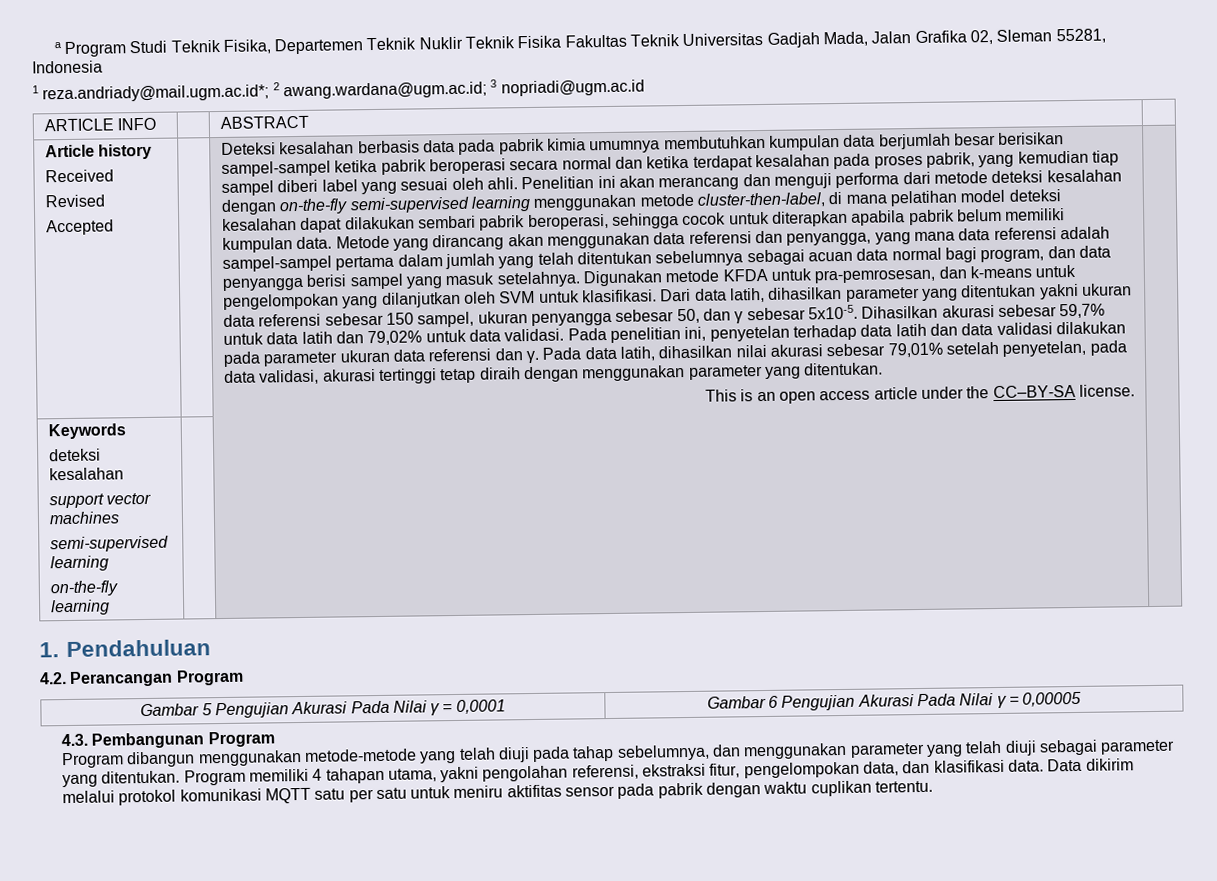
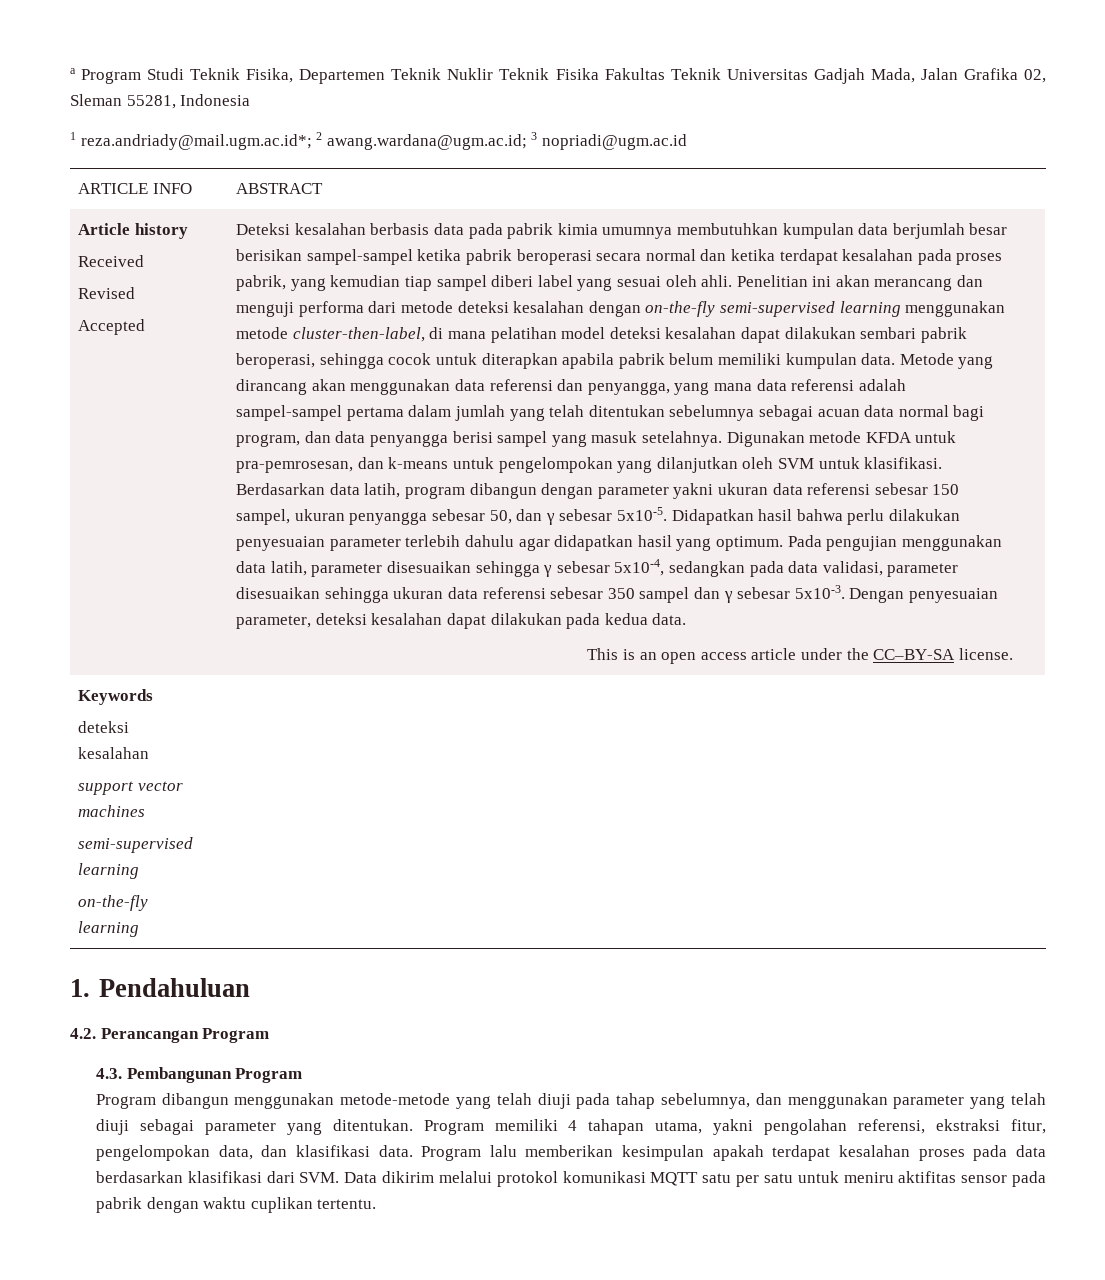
- Dari data latih, dihasilkan parameter yang ditentukan yakni ukuran data referensi sebesar 150 sampel, ukuran penyangga sebesar 50, dan γ sebesar 5x10-5.
+ Berdasarkan data latih, program dibangun dengan parameter yakni ukuran data referensi sebesar 150 sampel, ukuran penyangga sebesar 50, dan γ sebesar 5x10-5.
- Dihasilkan akurasi sebesar 59,7% untuk data latih dan 79,02% untuk data validasi. Pada penelitian ini, penyetelan terhadap data latih dan data validasi dilakukan pada parameter ukuran data referensi dan γ. Pada data latih, dihasilkan nilai akurasi sebesar 79,01% setelah penyetelan, pada data validasi, akurasi tertinggi tetap diraih dengan menggunakan parameter yang ditentukan.
+ Didapatkan hasil bahwa perlu dilakukan penyesuaian parameter terlebih dahulu agar didapatkan hasil yang optimum. Pada pengujian menggunakan data latih, parameter disesuaikan sehingga γ sebesar 5x10-4, sedangkan pada data validasi, parameter disesuaikan sehingga ukuran data referensi sebesar 350 sampel dan γ sebesar 5x10-3. Dengan penyesuaian parameter, deteksi kesalahan dapat dilakukan pada kedua data.
- Gambar 5 Pengujian Akurasi Pada Nilai γ = 0,0001 | Gambar 6 Pengujian Akurasi Pada Nilai γ = 0,00005
- Data dikirim melalui protokol komunikasi MQTT satu per satu untuk meniru aktifitas sensor pada pabrik dengan waktu cuplikan tertentu.
+ Program lalu memberikan kesimpulan apakah terdapat kesalahan proses pada data berdasarkan klasifikasi dari SVM. Data dikirim melalui protokol komunikasi MQTT satu per satu untuk meniru aktifitas sensor pada pabrik dengan waktu cuplikan tertentu.

